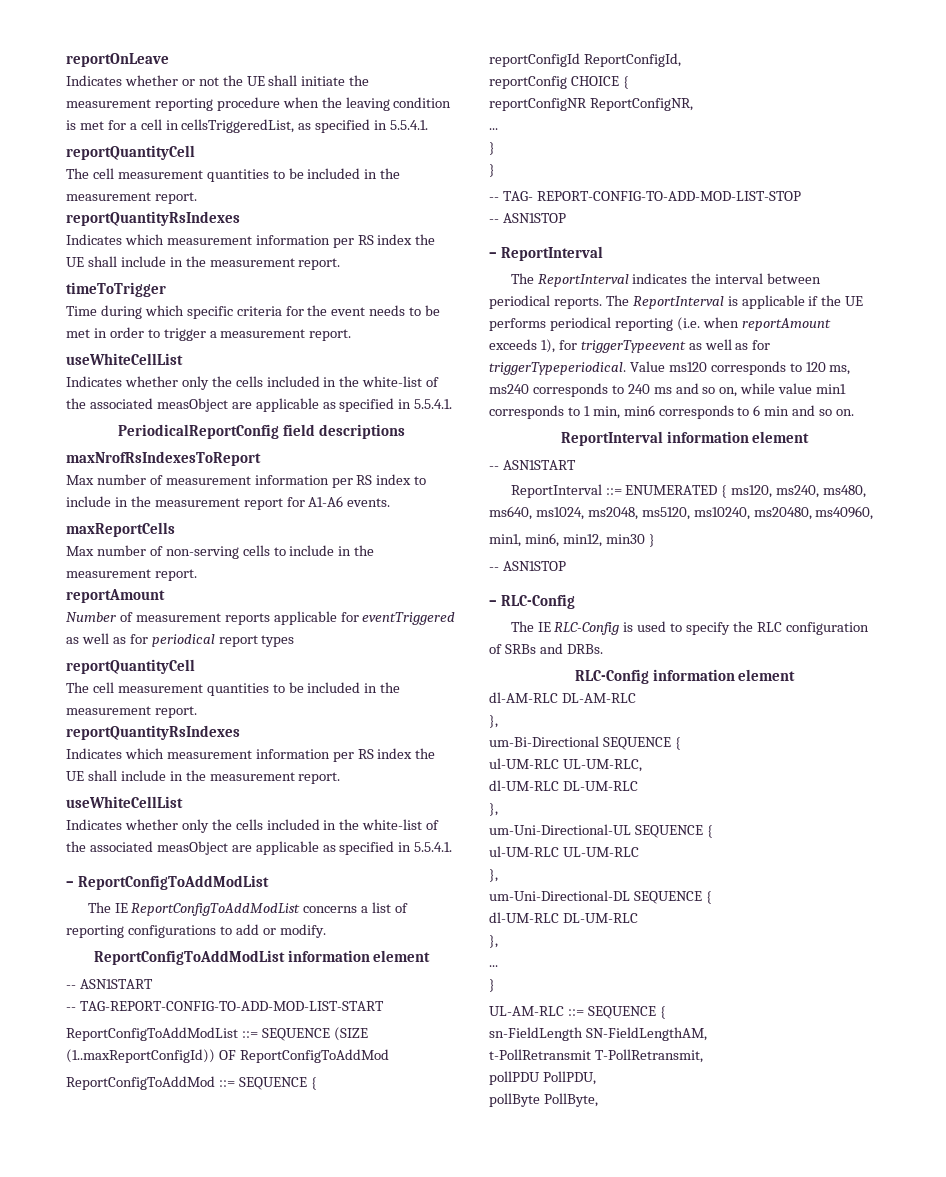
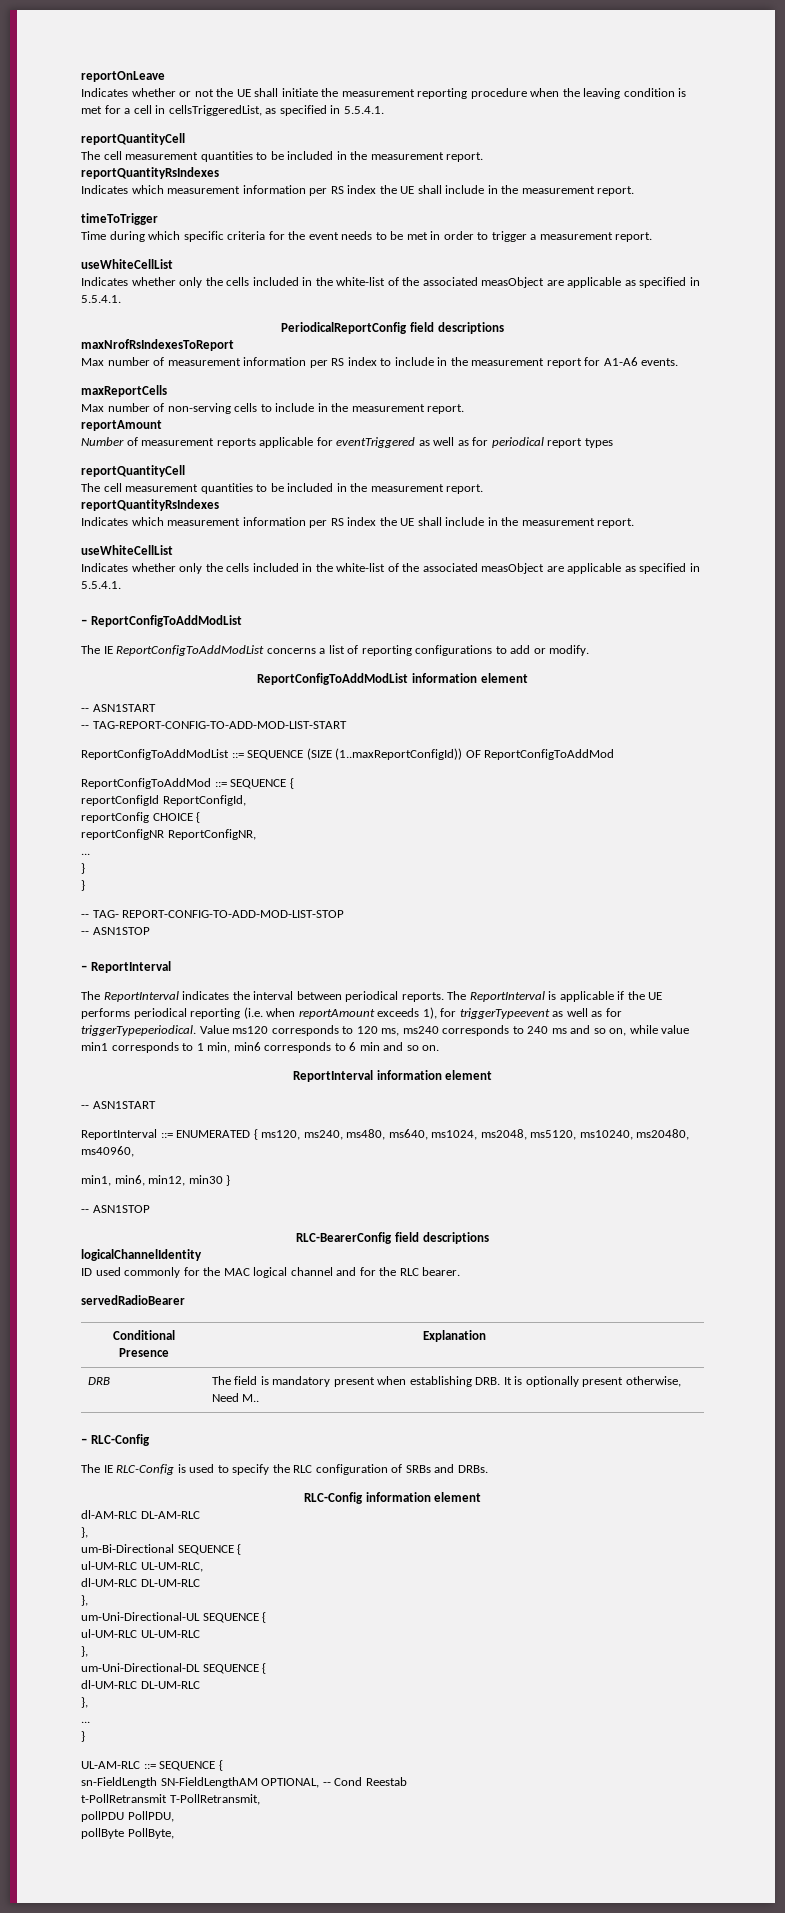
+ RLC-BearerConfig field descriptions
+ logicalChannelIdentity
+ ID used commonly for the MAC logical channel and for the RLC bearer.
+ servedRadioBearer
+ Conditional Presence | Explanation
+ DRB | The field is mandatory present when establishing DRB. It is optionally present otherwise, Need M..
- sn-FieldLength SN-FieldLengthAM,
+ sn-FieldLength SN-FieldLengthAM OPTIONAL, -- Cond Reestab

